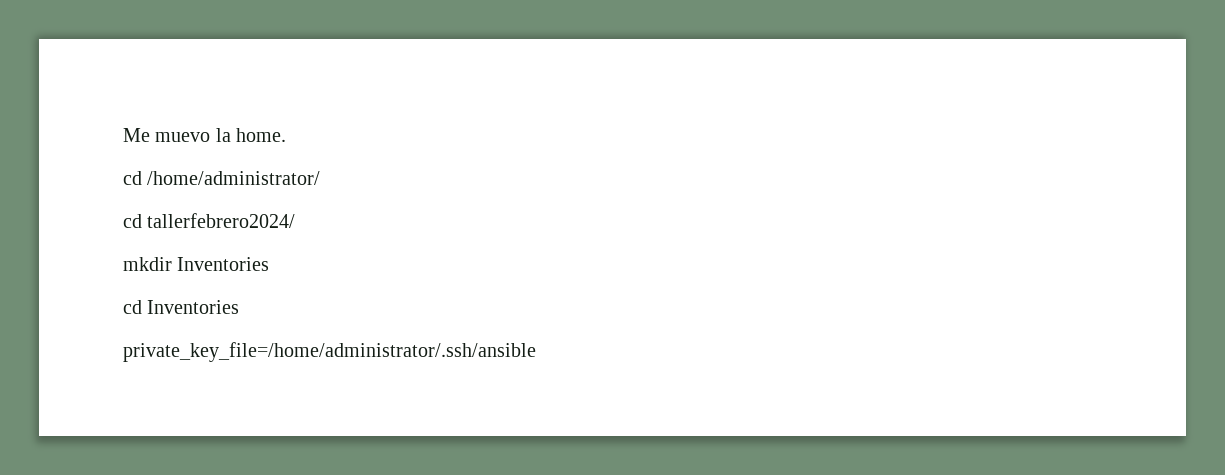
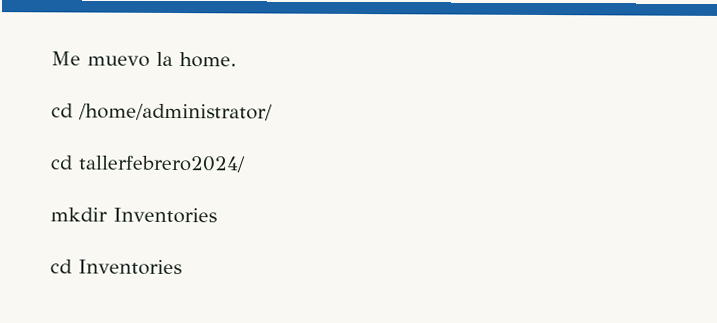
- private_key_file=/home/administrator/.ssh/ansible

